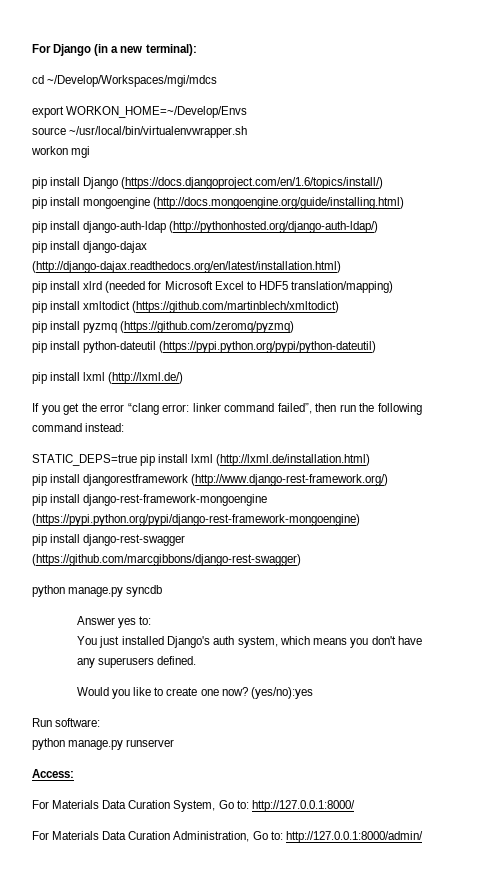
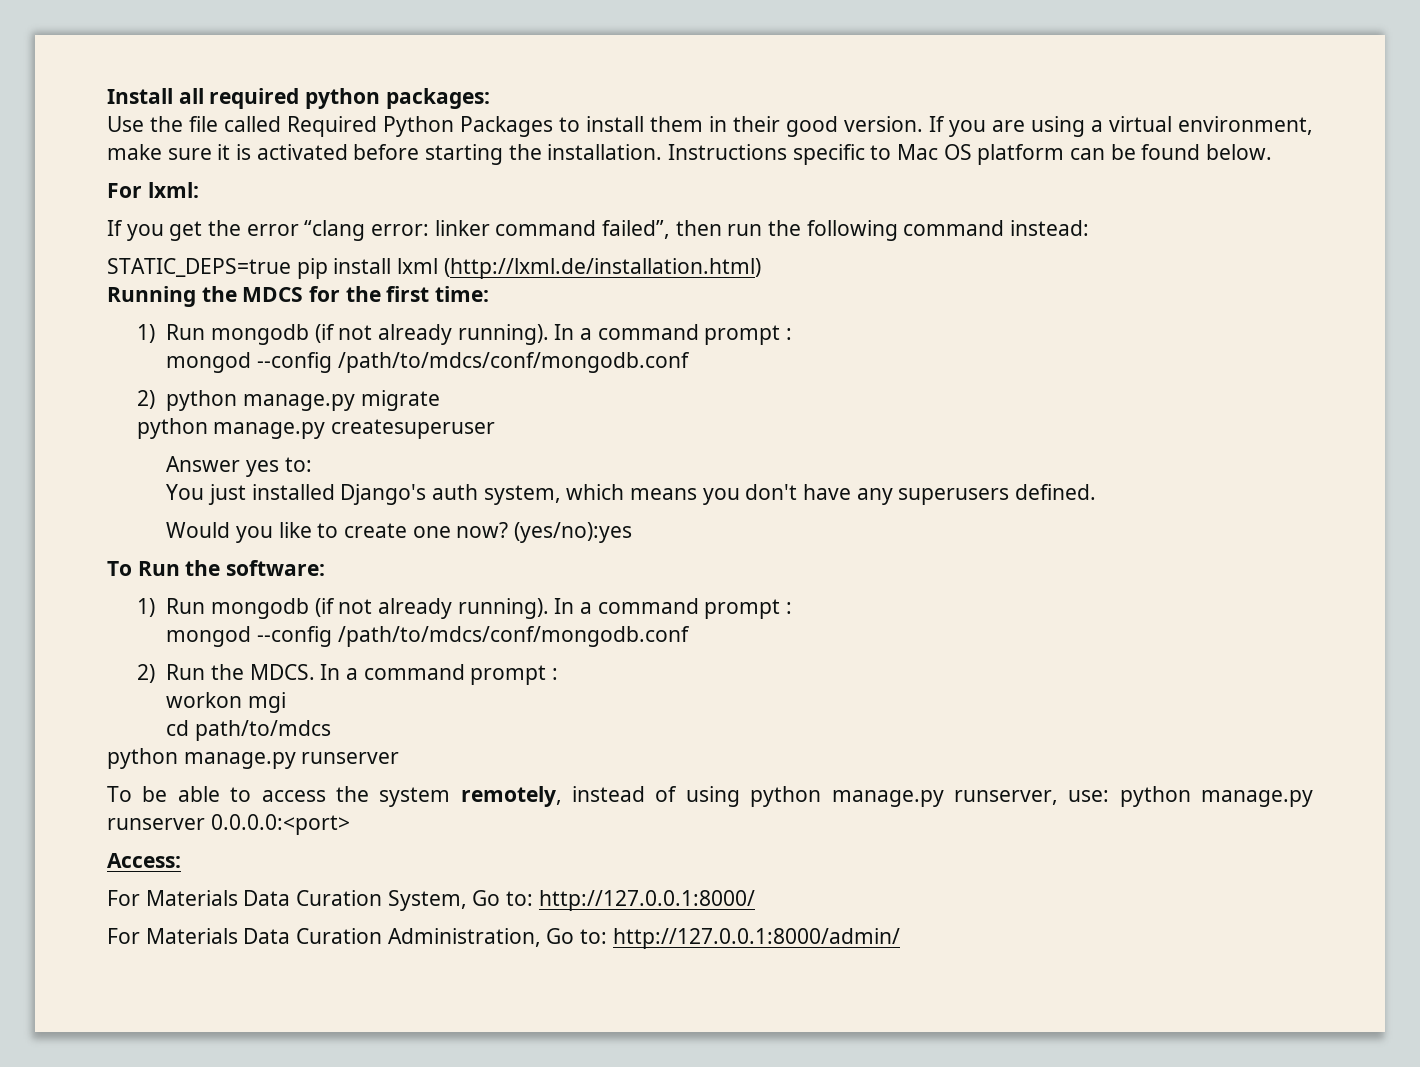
- For Django (in a new terminal):
- cd ~/Develop/Workspaces/mgi/mdcs
- export WORKON_HOME=~/Develop/Envs
- source ~/usr/local/bin/virtualenvwrapper.sh
- workon mgi
- pip install Django (https://docs.djangoproject.com/en/1.6/topics/install/)
- pip install mongoengine (http://docs.mongoengine.org/guide/installing.html)
- pip install django-auth-ldap (http://pythonhosted.org/django-auth-ldap/)
- pip install django-dajax (http://django-dajax.readthedocs.org/en/latest/installation.html)
- pip install xlrd (needed for Microsoft Excel to HDF5 translation/mapping)
- pip install xmltodict (https://github.com/martinblech/xmltodict)
- pip install pyzmq (https://github.com/zeromq/pyzmq)
- pip install python-dateutil (https://pypi.python.org/pypi/python-dateutil)
- pip install lxml (http://lxml.de/)
+ Install all required python packages:
+ Use the file called Required Python Packages to install them in their good version. If you are using a virtual environment, make sure it is activated before starting the installation. Instructions specific to Mac OS platform can be found below.
+ For lxml:
- pip install djangorestframework (http://www.django-rest-framework.org/)
- pip install django-rest-framework-mongoengine (https://pypi.python.org/pypi/django-rest-framework-mongoengine)
- pip install django-rest-swagger (https://github.com/marcgibbons/django-rest-swagger)
- python manage.py syncdb
+ Running the MDCS for the first time:
+ 1) Run mongodb (if not already running). In a command prompt :
+ mongod --config /path/to/mdcs/conf/mongodb.conf
+ 2) python manage.py migrate
+ python manage.py createsuperuser
- Run software:
+ To Run the software:
+ 1) Run mongodb (if not already running). In a command prompt :
+ mongod --config /path/to/mdcs/conf/mongodb.conf
+ 2) Run the MDCS. In a command prompt :
+ workon mgi
+ cd path/to/mdcs
  python manage.py runserver
+ To be able to access the system remotely, instead of using python manage.py runserver, use: python manage.py runserver 0.0.0.0:<port>

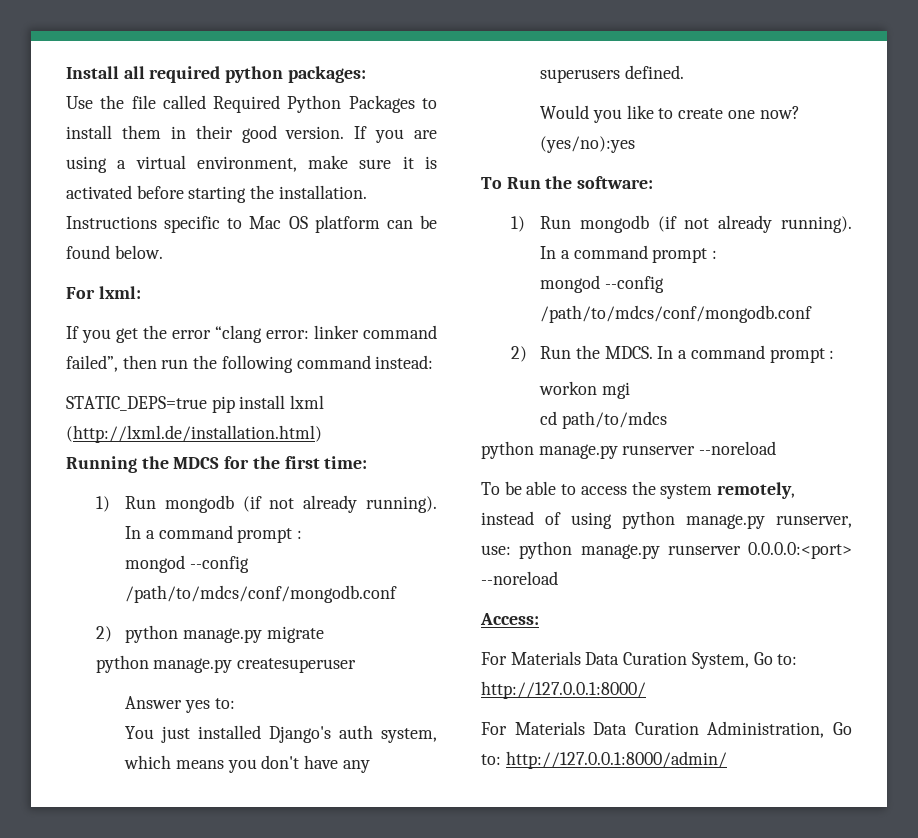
  cd path/to/mdcs
- python manage.py runserver
+ python manage.py runserver --noreload
- To be able to access the system remotely, instead of using python manage.py runserver, use: python manage.py runserver 0.0.0.0:<port>
+ To be able to access the system remotely, instead of using python manage.py runserver, use: python manage.py runserver 0.0.0.0:<port> --noreload

